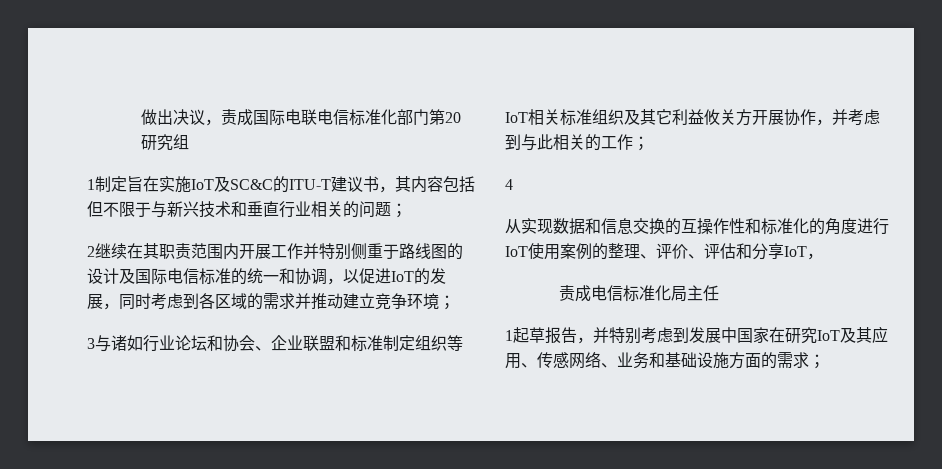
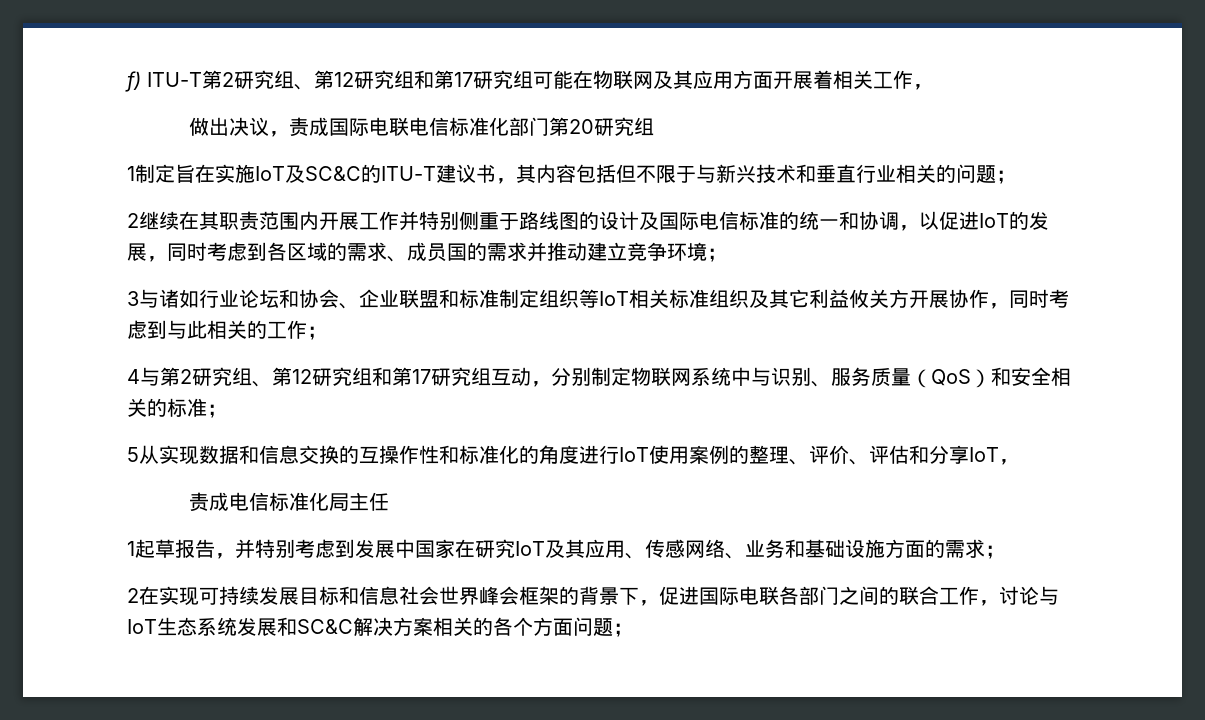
+ f) ITU-T第2研究组、第12研究组和第17研究组可能在物联网及其应用方面开展着相关工作，
- 2继续在其职责范围内开展工作并特别侧重于路线图的设计及国际电信标准的统一和协调，以促进IoT的发展，同时考虑到各区域的需求并推动建立竞争环境；
+ 2继续在其职责范围内开展工作并特别侧重于路线图的设计及国际电信标准的统一和协调，以促进IoT的发展，同时考虑到各区域的需求、成员国的需求并推动建立竞争环境；
- 3与诸如行业论坛和协会、企业联盟和标准制定组织等IoT相关标准组织及其它利益攸关方开展协作，并考虑到与此相关的工作；
+ 3与诸如行业论坛和协会、企业联盟和标准制定组织等IoT相关标准组织及其它利益攸关方开展协作，同时考虑到与此相关的工作；
- 4
- 从实现数据和信息交换的互操作性和标准化的角度进行IoT使用案例的整理、评价、评估和分享IoT，
+ 4与第2研究组、第12研究组和第17研究组互动，分别制定物联网系统中与识别、服务质量（QoS）和安全相关的标准；
+ 5从实现数据和信息交换的互操作性和标准化的角度进行IoT使用案例的整理、评价、评估和分享IoT，
+ 2在实现可持续发展目标和信息社会世界峰会框架的背景下，促进国际电联各部门之间的联合工作，讨论与IoT生态系统发展和SC&C解决方案相关的各个方面问题；

